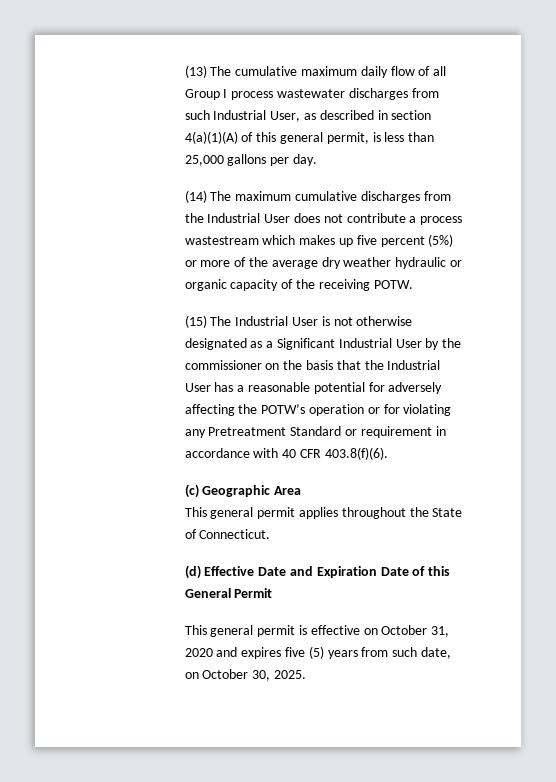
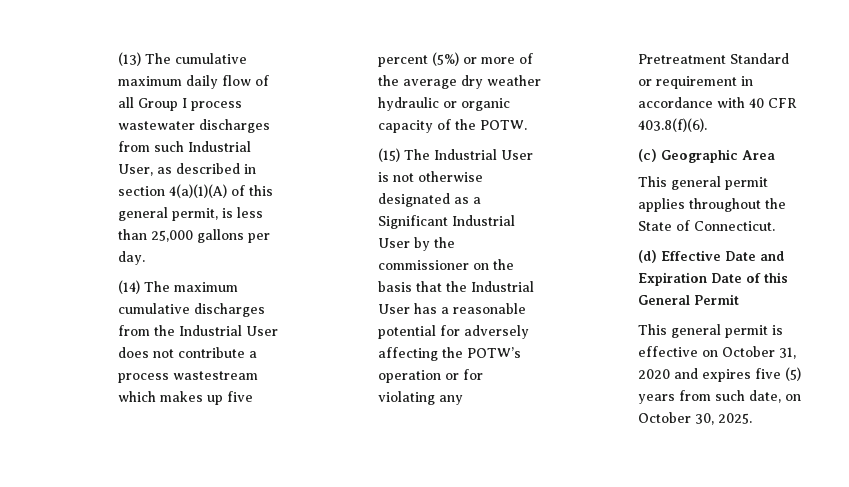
- (14) The maximum cumulative discharges from the Industrial User does not contribute a process wastestream which makes up five percent (5%) or more of the average dry weather hydraulic or organic capacity of the receiving POTW.
+ (14) The maximum cumulative discharges from the Industrial User does not contribute a process wastestream which makes up five percent (5%) or more of the average dry weather hydraulic or organic capacity of the POTW.

